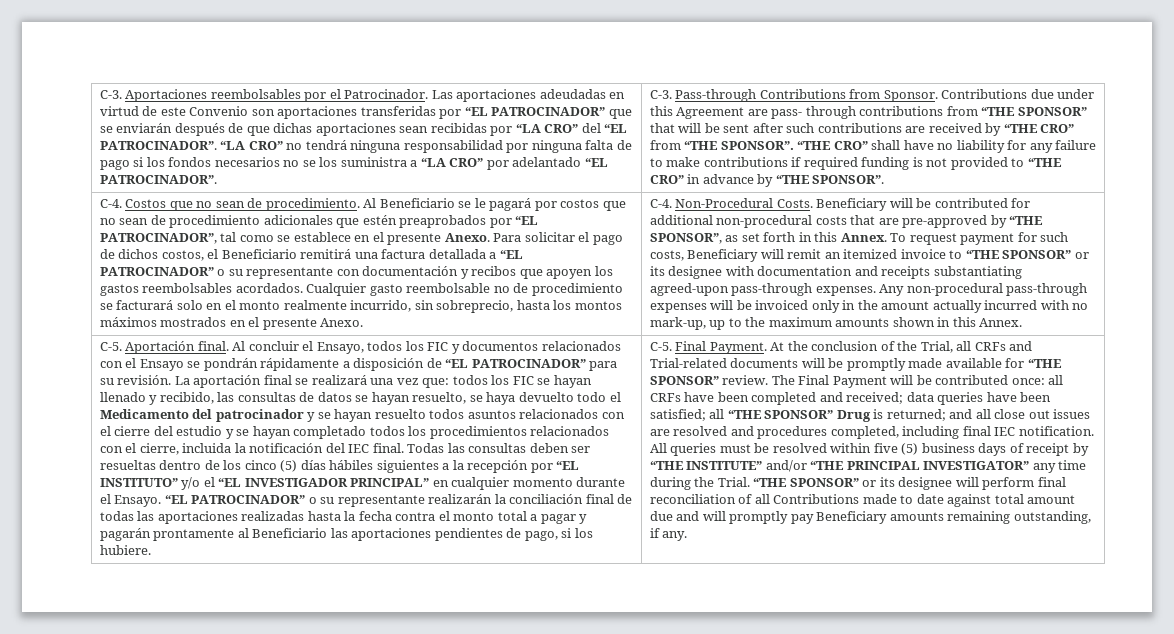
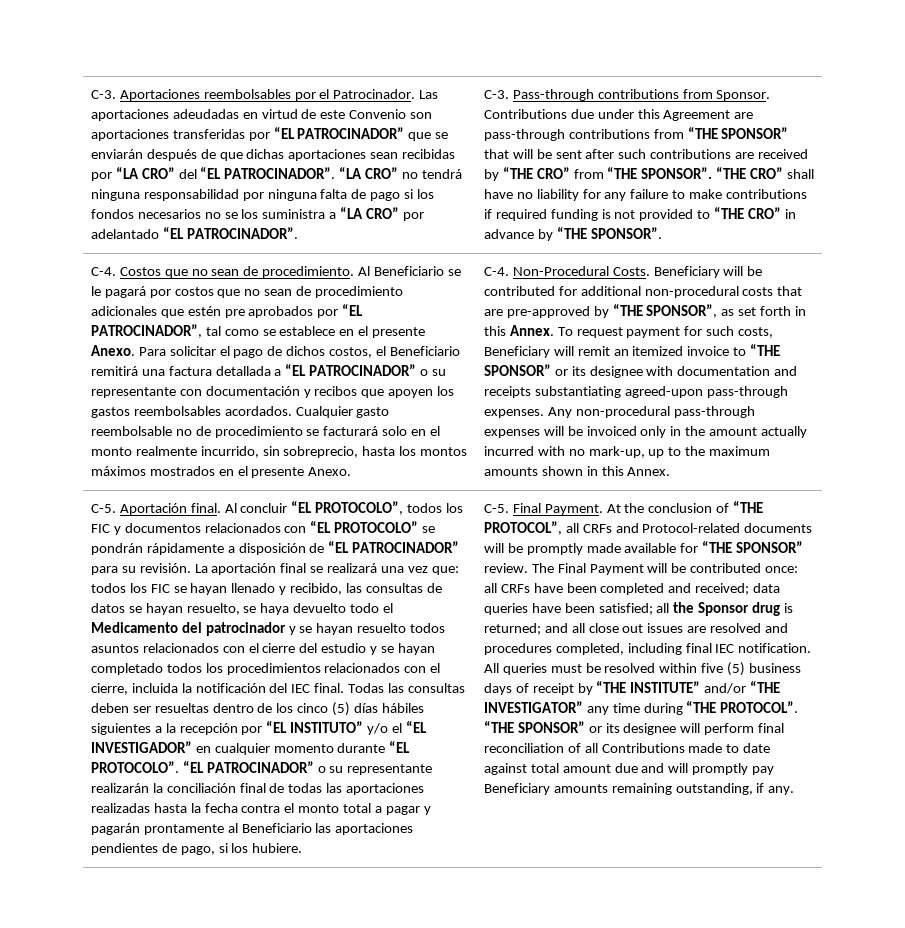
- C-3. Pass-through Contributions from Sponsor.
+ C-3. Pass-through contributions from Sponsor.
- Contributions due under this Agreement are pass- through contributions from “THE SPONSOR” that will be sent after such contributions are received by “THE CRO” from “THE SPONSOR”.
+ Contributions due under this Agreement are pass-through contributions from “THE SPONSOR” that will be sent after such contributions are received by “THE CRO” from “THE SPONSOR”.
- Al Beneficiario se le pagará por costos que no sean de procedimiento adicionales que estén preaprobados por “EL PATROCINADOR”, tal como se establece en el presente Anexo.
+ Al Beneficiario se le pagará por costos que no sean de procedimiento adicionales que estén pre aprobados por “EL PATROCINADOR”, tal como se establece en el presente Anexo.
- Al concluir el Ensayo, todos los FIC y documentos relacionados con el Ensayo se pondrán rápidamente a disposición de “EL PATROCINADOR” para su revisión.
+ Al concluir “EL PROTOCOLO”, todos los FIC y documentos relacionados con “EL PROTOCOLO” se pondrán rápidamente a disposición de “EL PATROCINADOR” para su revisión.
- Todas las consultas deben ser resueltas dentro de los cinco (5) días hábiles siguientes a la recepción por “EL INSTITUTO” y/o el “EL INVESTIGADOR PRINCIPAL” en cualquier momento durante el Ensayo.
+ Todas las consultas deben ser resueltas dentro de los cinco (5) días hábiles siguientes a la recepción por “EL INSTITUTO” y/o el “EL INVESTIGADOR” en cualquier momento durante “EL PROTOCOLO”.
- At the conclusion of the Trial, all CRFs and Trial-related documents will be promptly made available for “THE SPONSOR” review.
+ At the conclusion of “THE PROTOCOL”, all CRFs and Protocol-related documents will be promptly made available for “THE SPONSOR” review.
- The Final Payment will be contributed once: all CRFs have been completed and received; data queries have been satisfied; all “THE SPONSOR” Drug is returned; and all close out issues are resolved and procedures completed, including final IEC notification.
+ The Final Payment will be contributed once: all CRFs have been completed and received; data queries have been satisfied; all the Sponsor drug is returned; and all close out issues are resolved and procedures completed, including final IEC notification.
- All queries must be resolved within five (5) business days of receipt by “THE INSTITUTE” and/or “THE PRINCIPAL INVESTIGATOR” any time during the Trial.
+ All queries must be resolved within five (5) business days of receipt by “THE INSTITUTE” and/or “THE INVESTIGATOR” any time during “THE PROTOCOL”.

